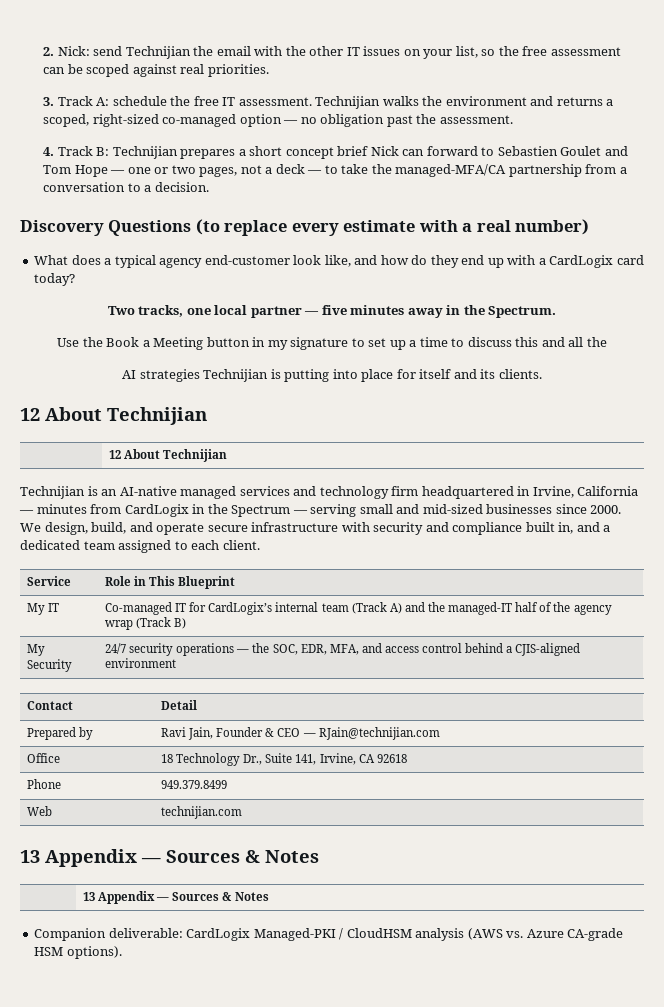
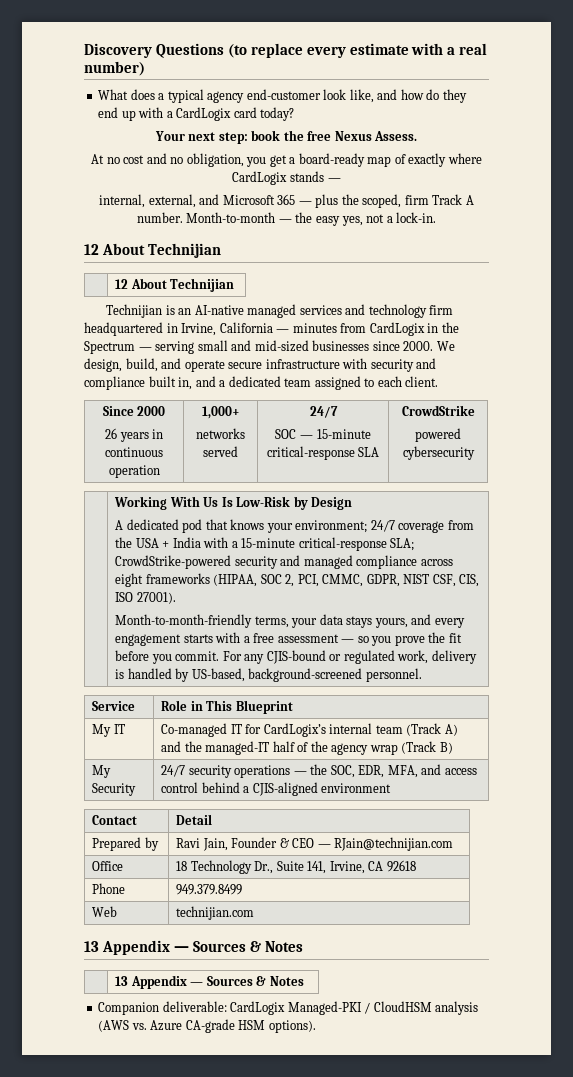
- 2. Nick: send Technijian the email with the other IT issues on your list, so the free assessment can be scoped against real priorities.
- 3. Track A: schedule the free IT assessment. Technijian walks the environment and returns a scoped, right-sized co-managed option — no obligation past the assessment.
- 4. Track B: Technijian prepares a short concept brief Nick can forward to Sebastien Goulet and Tom Hope — one or two pages, not a deck — to take the managed-MFA/CA partnership from a conversation to a decision.
- Two tracks, one local partner — five minutes away in the Spectrum.
- Use the Book a Meeting button in my signature to set up a time to discuss this and all the
- AI strategies Technijian is putting into place for itself and its clients.
+ Your next step: book the free Nexus Assess.
+ At no cost and no obligation, you get a board-ready map of exactly where CardLogix stands —
+ internal, external, and Microsoft 365 — plus the scoped, firm Track A number. Month-to-month — the easy yes, not a lock-in.
+ Since 2000
+ 26 years in continuous operation | 1,000+
+ networks served | 24/7
+ SOC — 15-minute critical-response SLA | CrowdStrike
+ powered cybersecurity
+ | Working With Us Is Low-Risk by Design
+ A dedicated pod that knows your environment; 24/7 coverage from the USA + India with a 15-minute critical-response SLA; CrowdStrike-powered security and managed compliance across eight frameworks (HIPAA, SOC 2, PCI, CMMC, GDPR, NIST CSF, CIS, ISO 27001).
+ Month-to-month-friendly terms, your data stays yours, and every engagement starts with a free assessment — so you prove the fit before you commit. For any CJIS-bound or regulated work, delivery is handled by US-based, background-screened personnel.

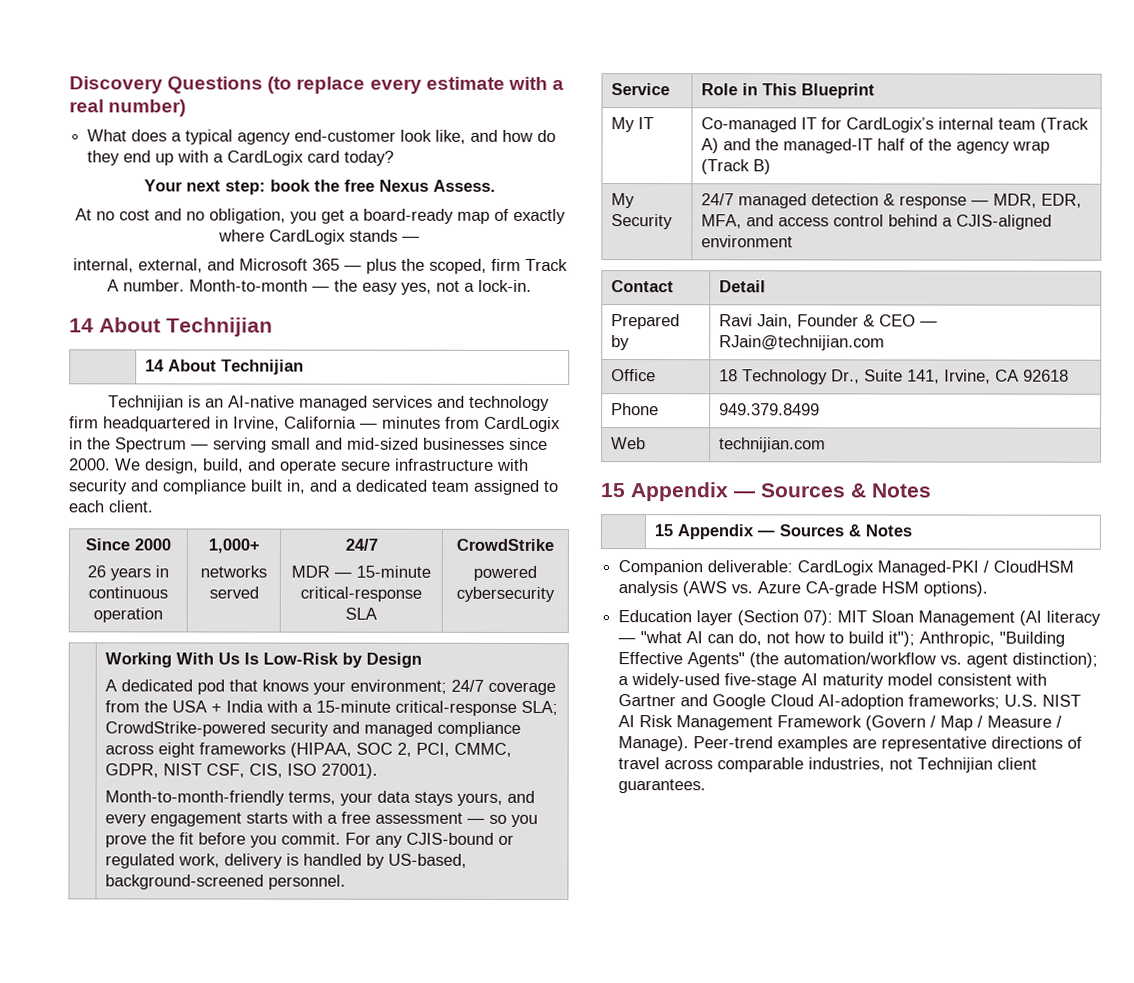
  Month-to-month — the easy yes, not a lock-in.
- 12 About Technijian
+ 14 About Technijian
- | 12 About Technijian
+ | 14 About Technijian
  Since 2000
  26 years in continuous operation | 1,000+
  networks served | 24/7
- SOC — 15-minute critical-response SLA | CrowdStrike
+ MDR — 15-minute critical-response SLA | CrowdStrike
- My Security | 24/7 security operations — the SOC, EDR, MFA, and access control behind a CJIS-aligned environment
+ My Security | 24/7 managed detection & response — MDR, EDR, MFA, and access control behind a CJIS-aligned environment
  Web | technijian.com
- 13 Appendix — Sources & Notes
+ 15 Appendix — Sources & Notes
- | 13 Appendix — Sources & Notes
+ | 15 Appendix — Sources & Notes
+ Education layer (Section 07): MIT Sloan Management (AI literacy — "what AI can do, not how to build it"); Anthropic, "Building Effective Agents" (the automation/workflow vs. agent distinction); a widely-used five-stage AI maturity model consistent with Gartner and Google Cloud AI-adoption frameworks; U.S. NIST AI Risk Management Framework (Govern / Map / Measure / Manage). Peer-trend examples are representative directions of travel across comparable industries, not Technijian client guarantees.

